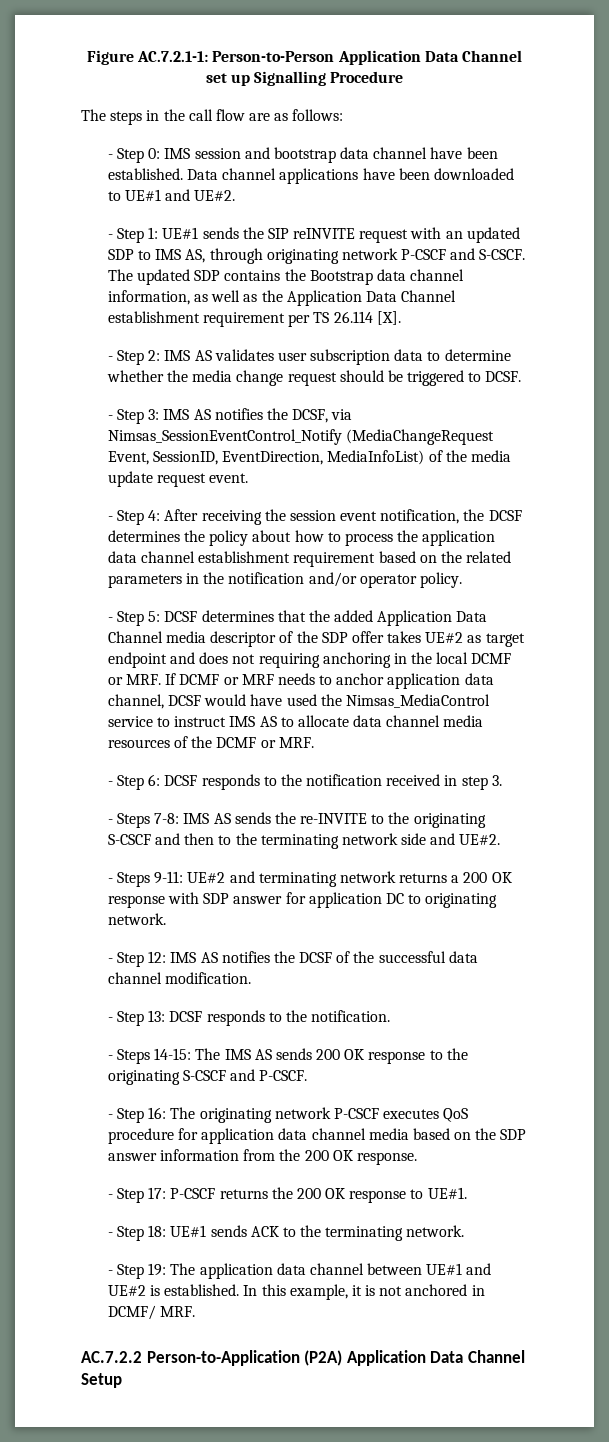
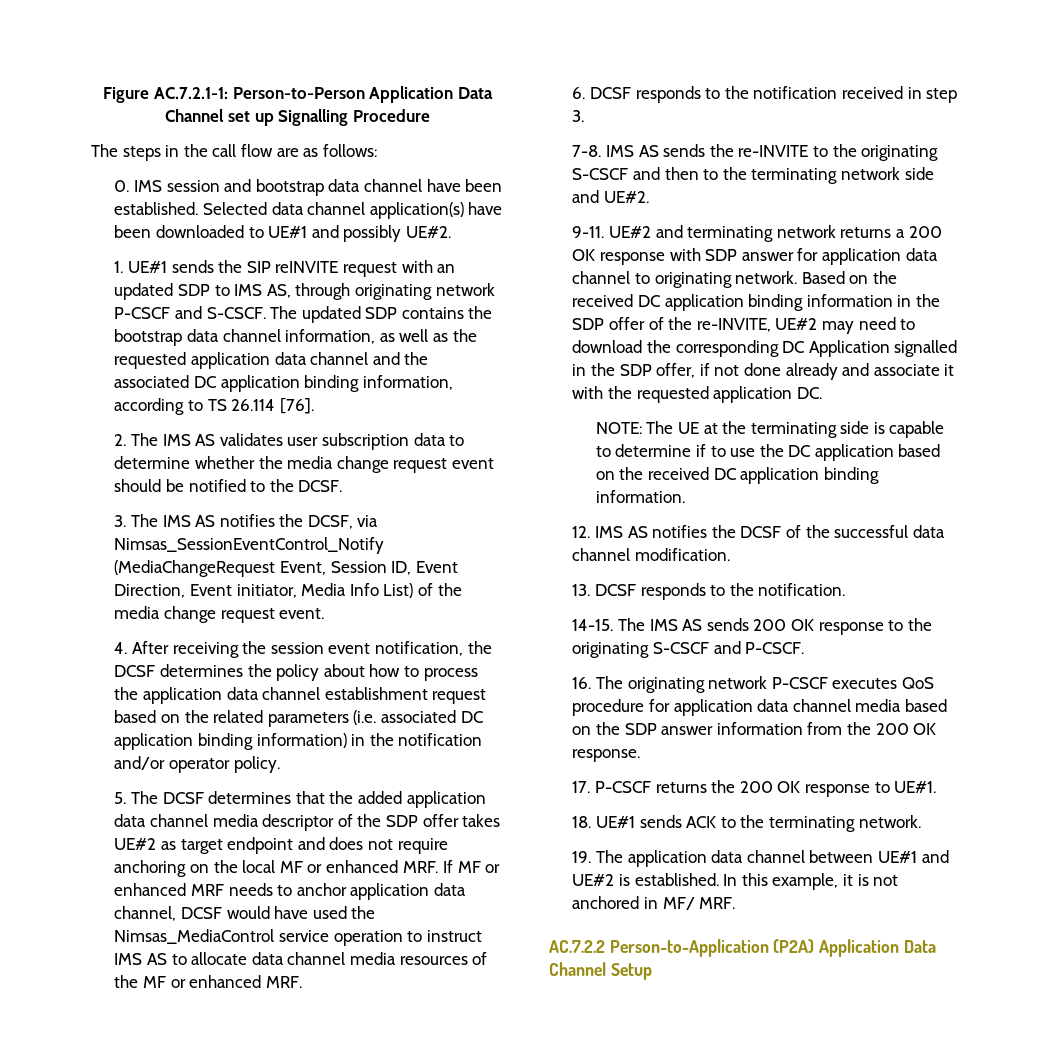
- - Step 0: IMS session and bootstrap data channel have been established.
+ 0. IMS session and bootstrap data channel have been established.
- Data channel applications have been downloaded to UE#1 and UE#2.
- - Step 1: UE#1 sends the SIP reINVITE request with an updated SDP to IMS AS, through originating network P-CSCF and S-CSCF.
+ Selected data channel application(s) have been downloaded to UE#1 and possibly UE#2.
+ 1. UE#1 sends the SIP reINVITE request with an updated SDP to IMS AS, through originating network P-CSCF and S-CSCF.
- The updated SDP contains the Bootstrap data channel information, as well as the Application Data Channel establishment requirement per TS 26.114 [X].
- - Step 2: IMS AS validates user subscription data to determine whether the media change request should be triggered to DCSF.
- - Step 3: IMS AS notifies the DCSF, via Nimsas_SessionEventControl_Notify (MediaChangeRequest Event, SessionID, EventDirection, MediaInfoList) of the media update request event.
+ The updated SDP contains the bootstrap data channel information, as well as the requested application data channel and the associated DC application binding information, according to TS 26.114 [76].
+ 2. The IMS AS validates user subscription data to determine whether the media change request event should be notified to the DCSF.
+ 3. The IMS AS notifies the DCSF, via Nimsas_SessionEventControl_Notify (MediaChangeRequest Event, Session ID, Event Direction, Event initiator, Media Info List) of the media change request event.
- - Step 4: After receiving the session event notification, the DCSF determines the policy about how to process the application data channel establishment requirement based on the related parameters in the notification and/or operator policy.
+ 4. After receiving the session event notification, the DCSF determines the policy about how to process the application data channel establishment request based on the related parameters (i.e. associated DC application binding information) in the notification and/or operator policy.
- - Step 5: DCSF determines that the added Application Data Channel media descriptor of the SDP offer takes UE#2 as target endpoint and does not requiring anchoring in the local DCMF or MRF. If DCMF or MRF needs to anchor application data channel, DCSF would have used the Nimsas_MediaControl service to instruct IMS AS to allocate data channel media resources of the DCMF or MRF.
- - Step 6: DCSF responds to the notification received in step 3.
+ 5. The DCSF determines that the added application data channel media descriptor of the SDP offer takes UE#2 as target endpoint and does not require anchoring on the local MF or enhanced MRF. If MF or enhanced MRF needs to anchor application data channel, DCSF would have used the Nimsas_MediaControl service operation to instruct IMS AS to allocate data channel media resources of the MF or enhanced MRF.
+ 6. DCSF responds to the notification received in step 3.
- - Steps 7-8: IMS AS sends the re-INVITE to the originating S-CSCF and then to the terminating network side and UE#2.
+ 7-8. IMS AS sends the re-INVITE to the originating S-CSCF and then to the terminating network side and UE#2.
- - Steps 9-11: UE#2 and terminating network returns a 200 OK response with SDP answer for application DC to originating network.
- - Step 12: IMS AS notifies the DCSF of the successful data channel modification.
+ 9-11. UE#2 and terminating network returns a 200 OK response with SDP answer for application data channel to originating network. Based on the received DC application binding information in the SDP offer of the re-INVITE, UE#2 may need to download the corresponding DC Application signalled in the SDP offer, if not done already and associate it with the requested application DC.
+ NOTE: The UE at the terminating side is capable to determine if to use the DC application based on the received DC application binding information.
+ 12. IMS AS notifies the DCSF of the successful data channel modification.
- - Step 13: DCSF responds to the notification.
+ 13. DCSF responds to the notification.
- - Steps 14-15: The IMS AS sends 200 OK response to the originating S-CSCF and P-CSCF.
+ 14-15. The IMS AS sends 200 OK response to the originating S-CSCF and P-CSCF.
- - Step 16: The originating network P-CSCF executes QoS procedure for application data channel media based on the SDP answer information from the 200 OK response.
+ 16. The originating network P-CSCF executes QoS procedure for application data channel media based on the SDP answer information from the 200 OK response.
- - Step 17: P-CSCF returns the 200 OK response to UE#1.
+ 17. P-CSCF returns the 200 OK response to UE#1.
- - Step 18: UE#1 sends ACK to the terminating network.
+ 18. UE#1 sends ACK to the terminating network.
- - Step 19: The application data channel between UE#1 and UE#2 is established.
+ 19. The application data channel between UE#1 and UE#2 is established.
- In this example, it is not anchored in DCMF/ MRF.
+ In this example, it is not anchored in MF/ MRF.

